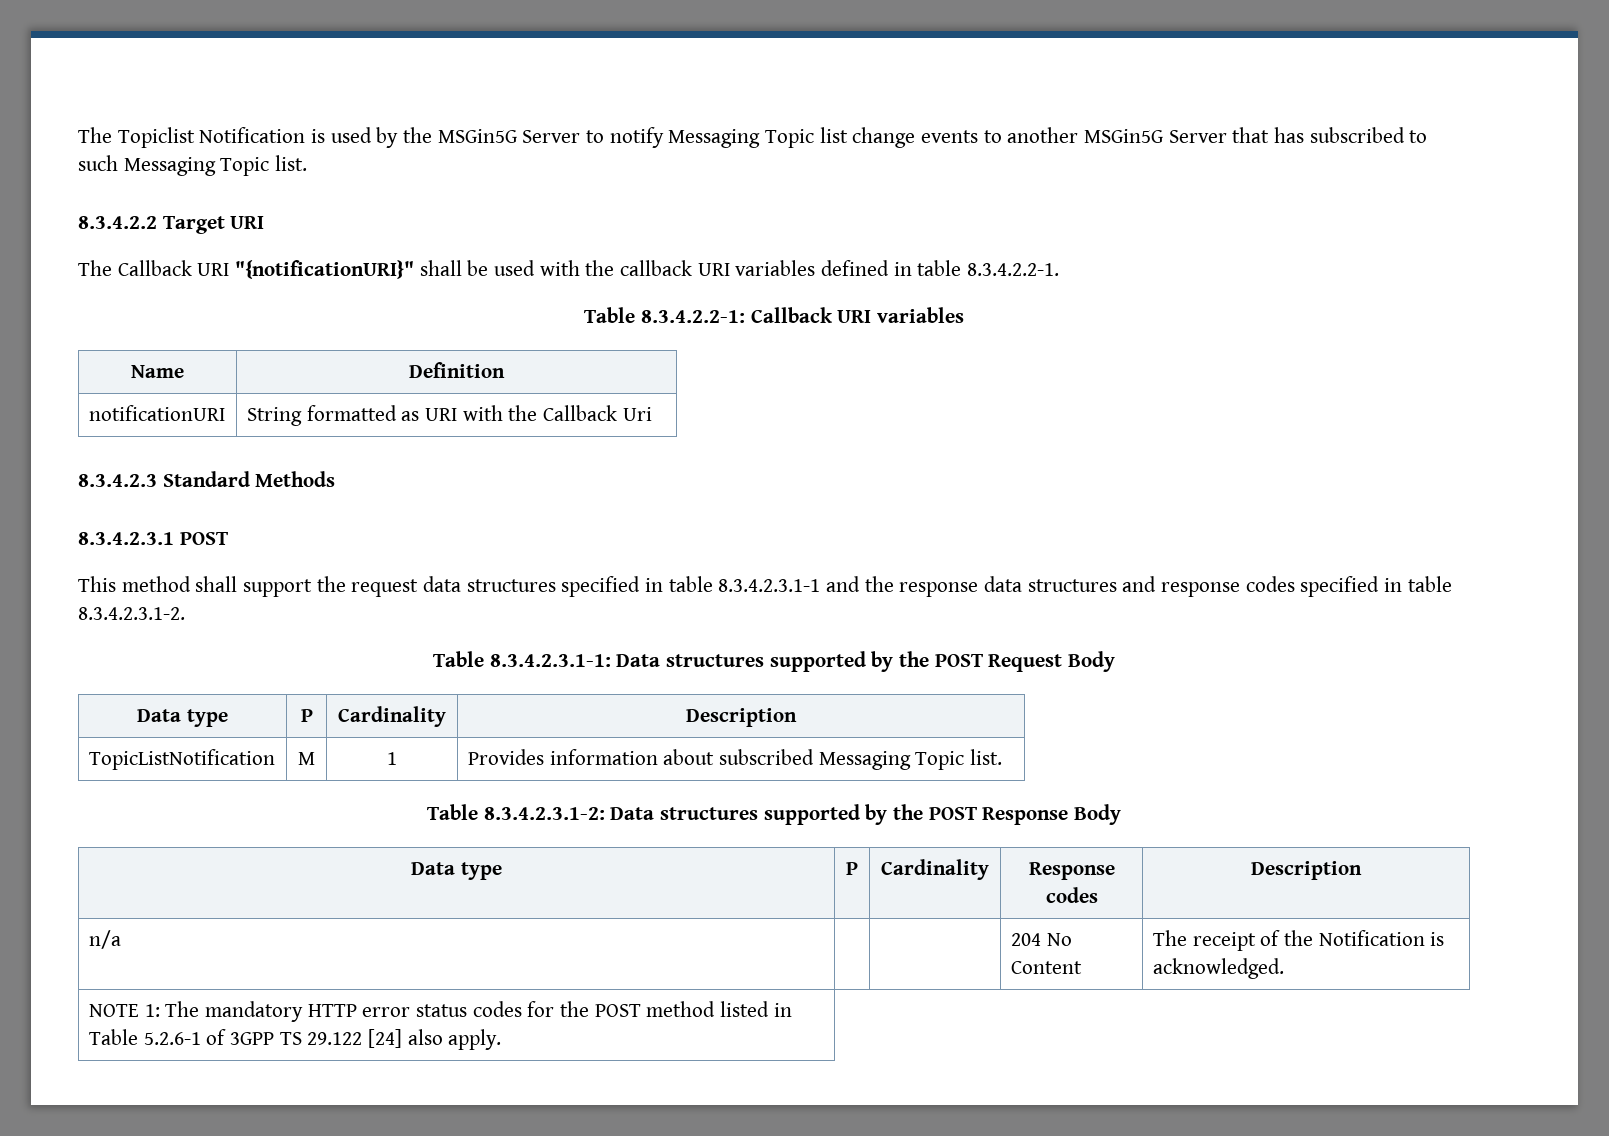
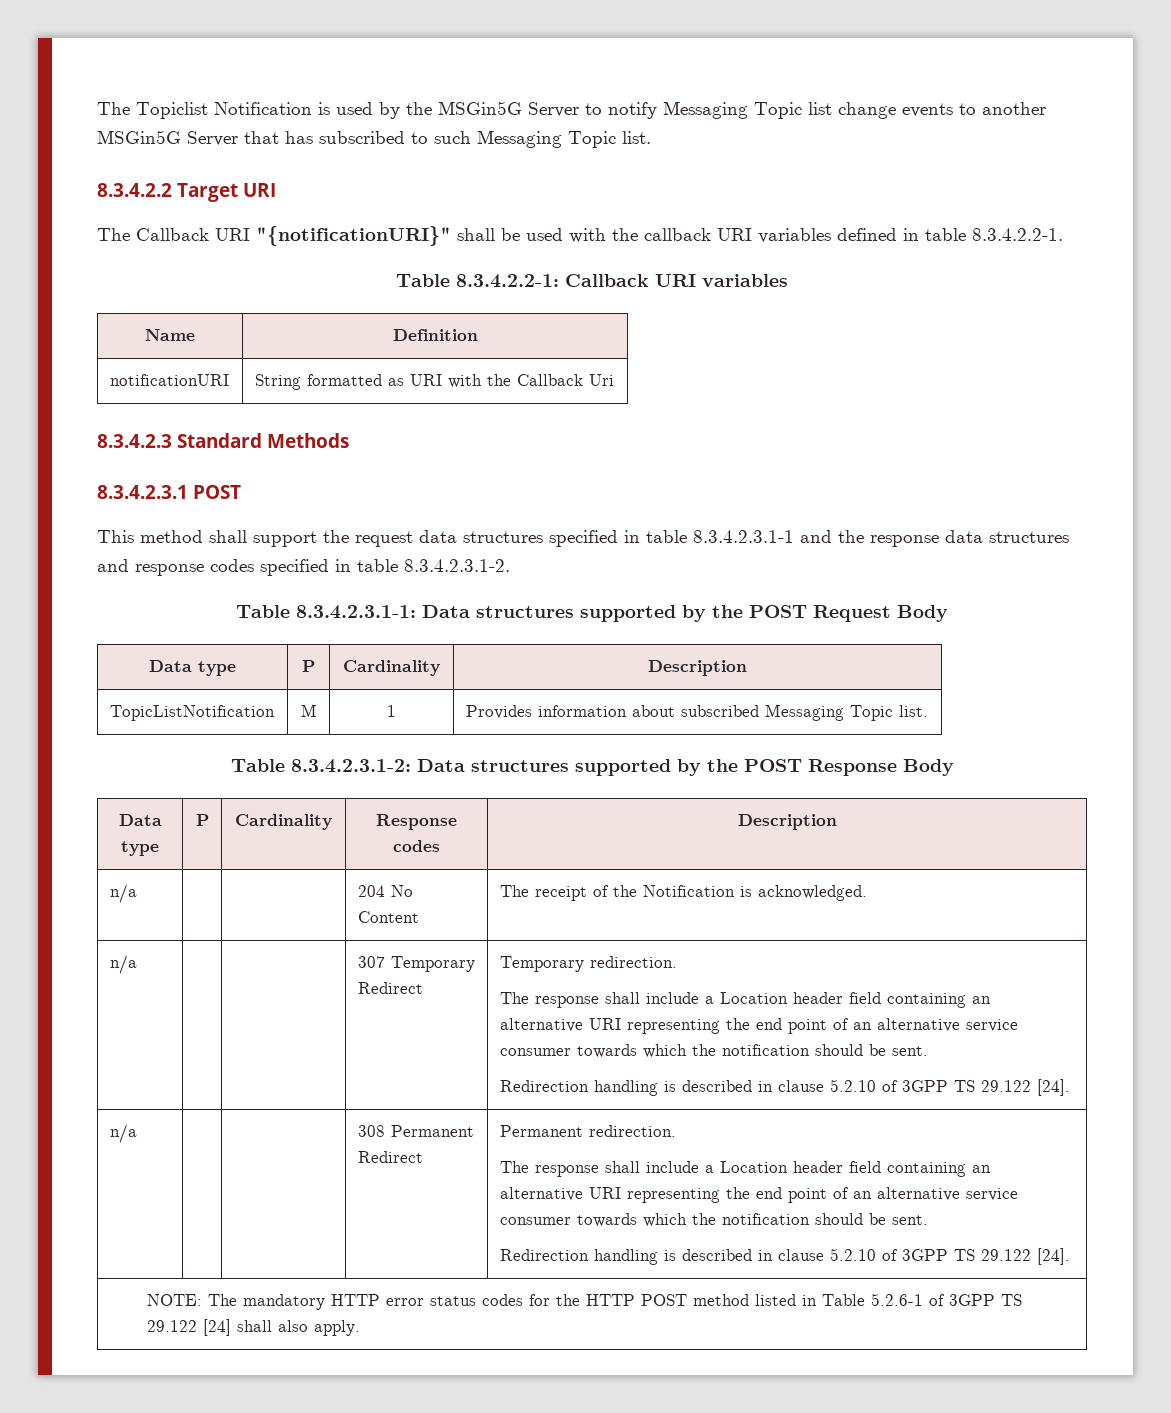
- NOTE 1: The mandatory HTTP error status codes for the POST method listed in Table 5.2.6-1 of 3GPP TS 29.122 [24] also apply.
+ n/a | | | 307 Temporary Redirect | Temporary redirection.
+ The response shall include a Location header field containing an alternative URI representing the end point of an alternative service consumer towards which the notification should be sent.
+ Redirection handling is described in clause 5.2.10 of 3GPP TS 29.122 [24].
+ n/a | | | 308 Permanent Redirect | Permanent redirection.
+ The response shall include a Location header field containing an alternative URI representing the end point of an alternative service consumer towards which the notification should be sent.
+ Redirection handling is described in clause 5.2.10 of 3GPP TS 29.122 [24].
+ NOTE: The mandatory HTTP error status codes for the HTTP POST method listed in Table 5.2.6-1 of 3GPP TS 29.122 [24] shall also apply.

